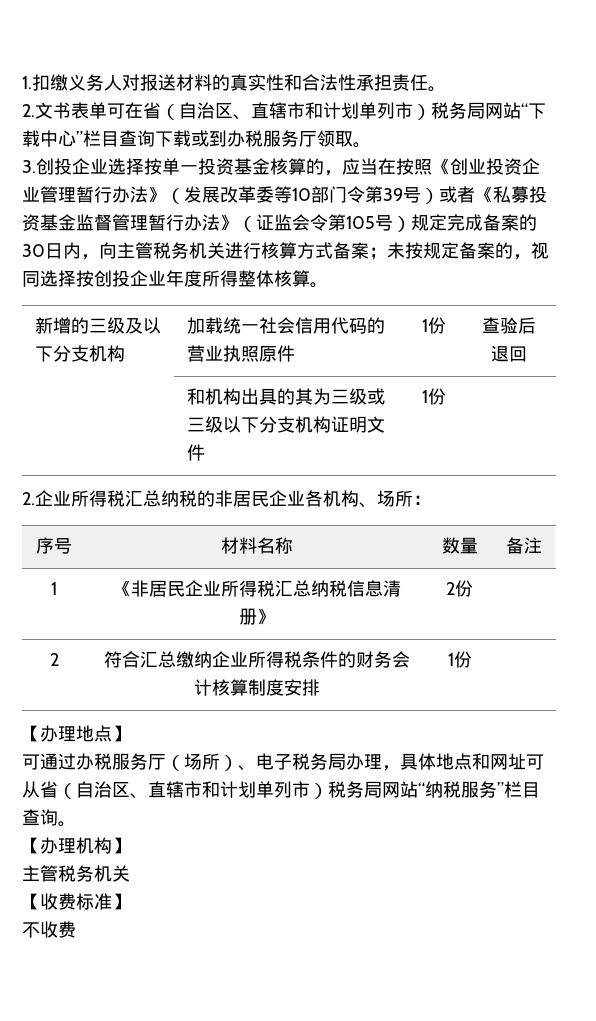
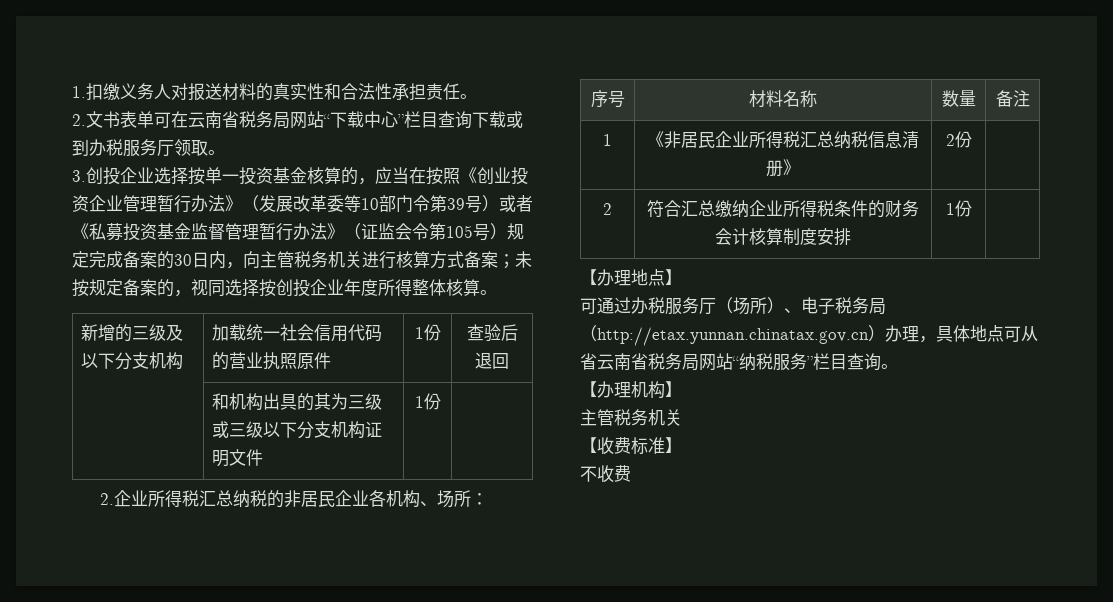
- 2.文书表单可在省（自治区、直辖市和计划单列市）税务局网站“下载中心”栏目查询下载或到办税服务厅领取。
+ 2.文书表单可在云南省税务局网站“下载中心”栏目查询下载或到办税服务厅领取。
- 可通过办税服务厅（场所）、电子税务局办理，具体地点和网址可从省（自治区、直辖市和计划单列市）税务局网站“纳税服务”栏目查询。
+ 可通过办税服务厅（场所）、电子税务局（http://etax.yunnan.chinatax.gov.cn）办理，具体地点可从省云南省税务局网站“纳税服务”栏目查询。

